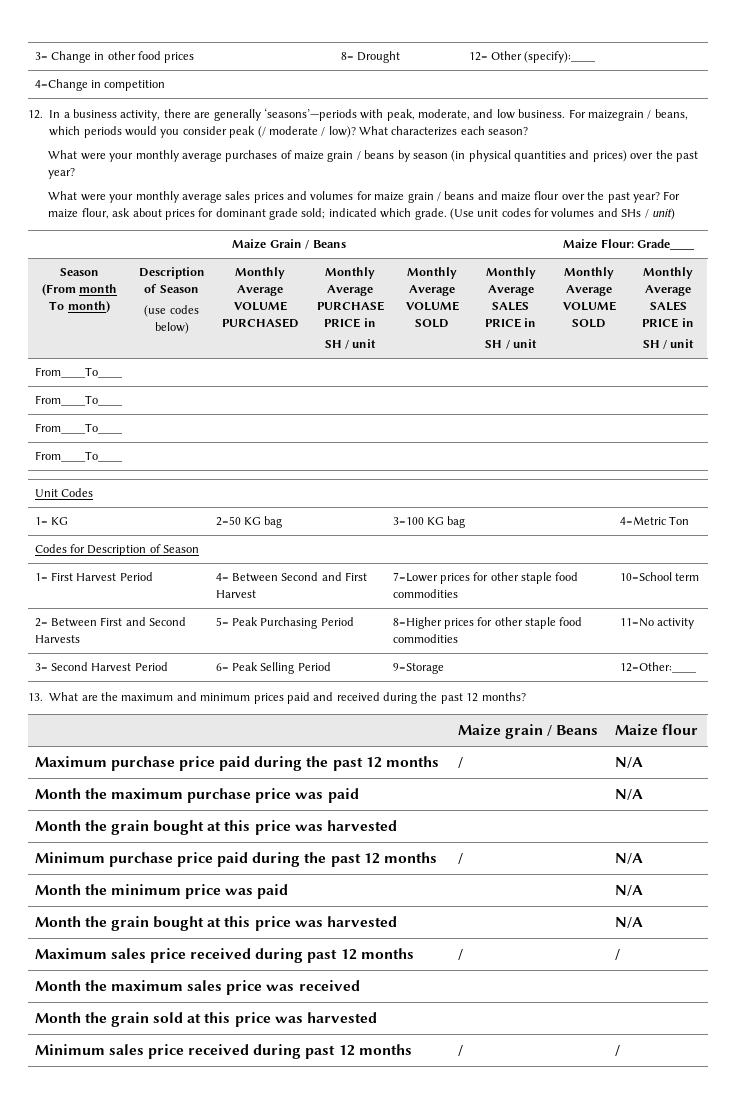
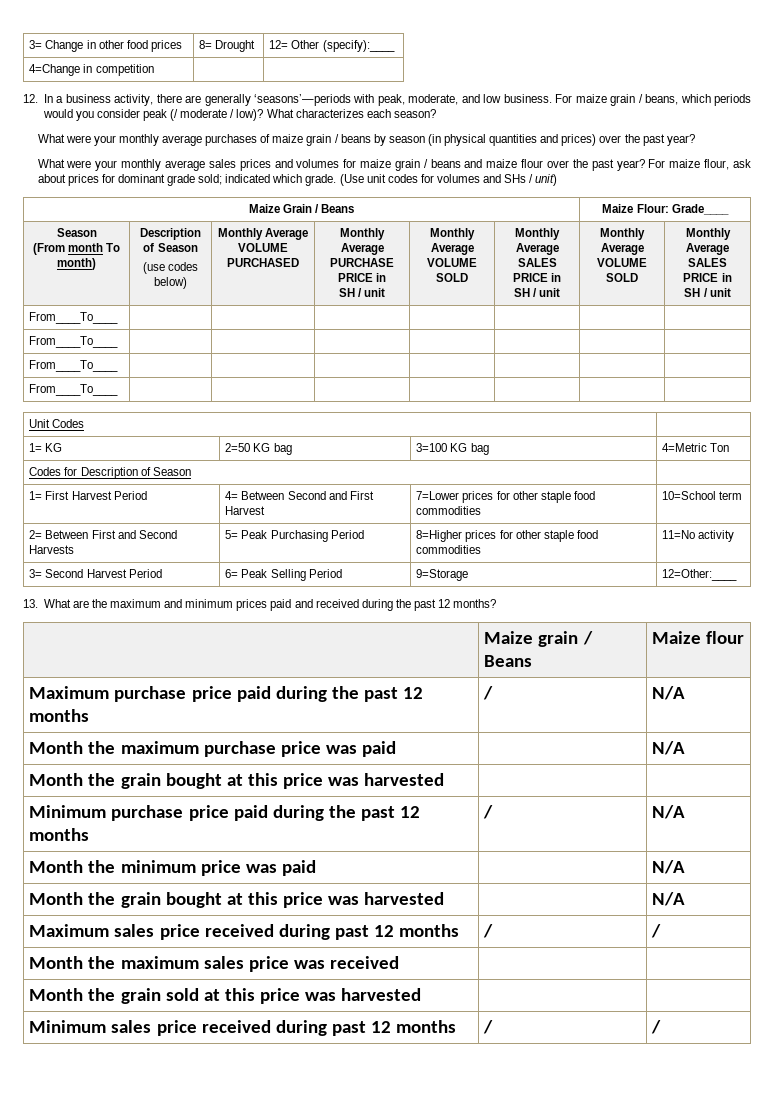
- For maizegrain / beans, which periods would you consider peak (/ moderate / low)?
+ For maize grain / beans, which periods would you consider peak (/ moderate / low)?

